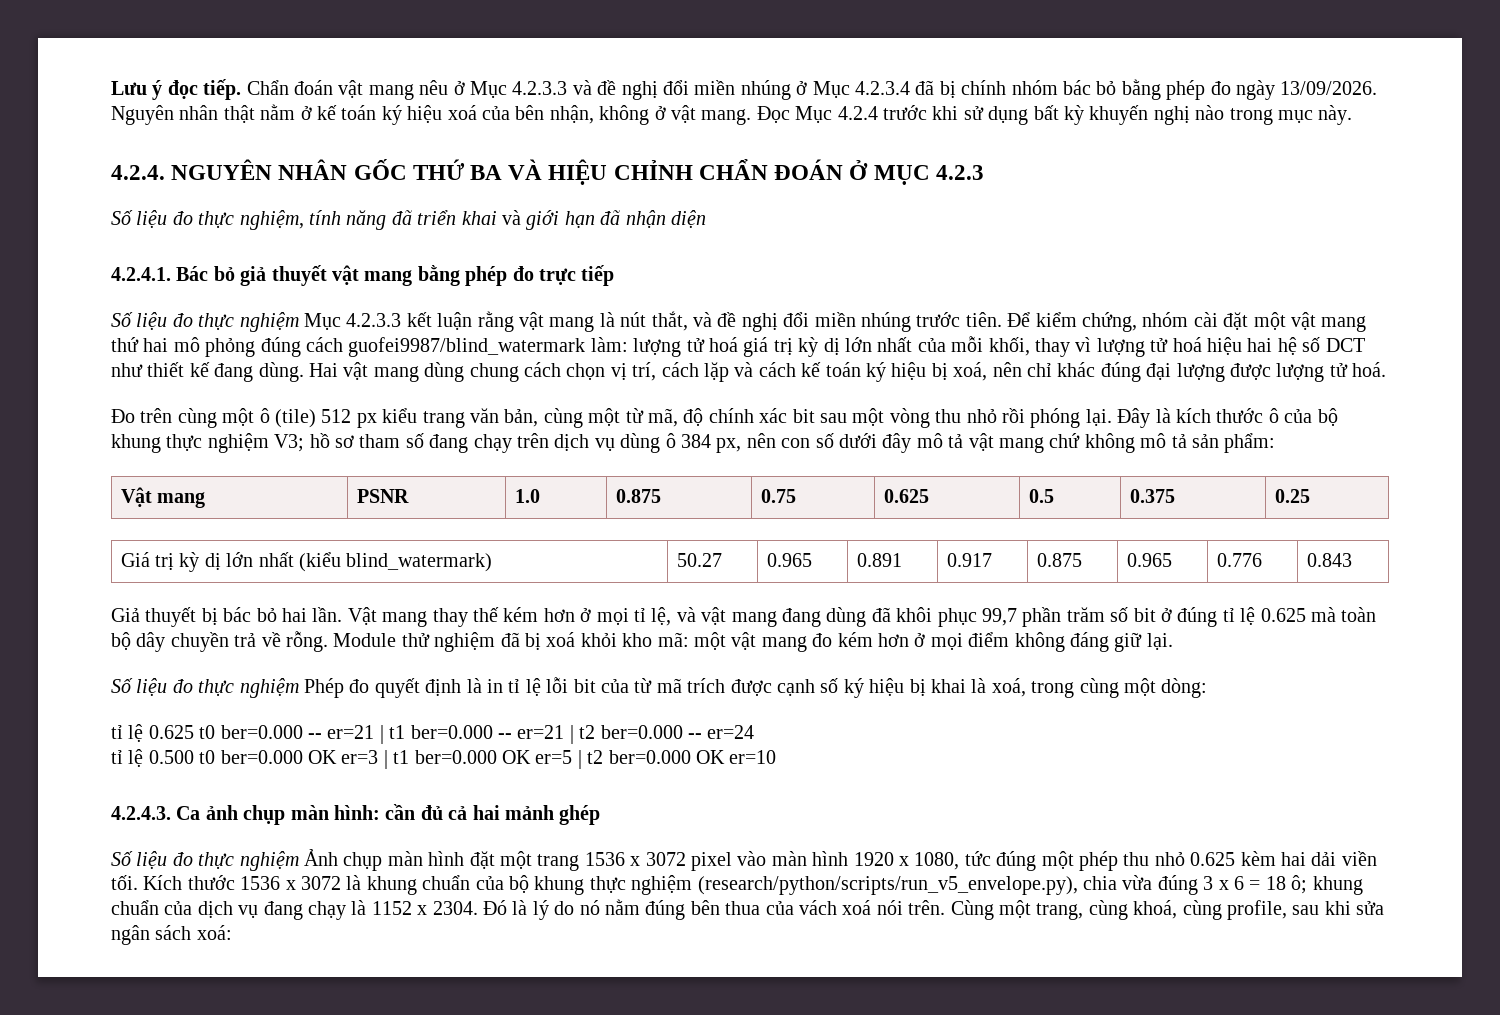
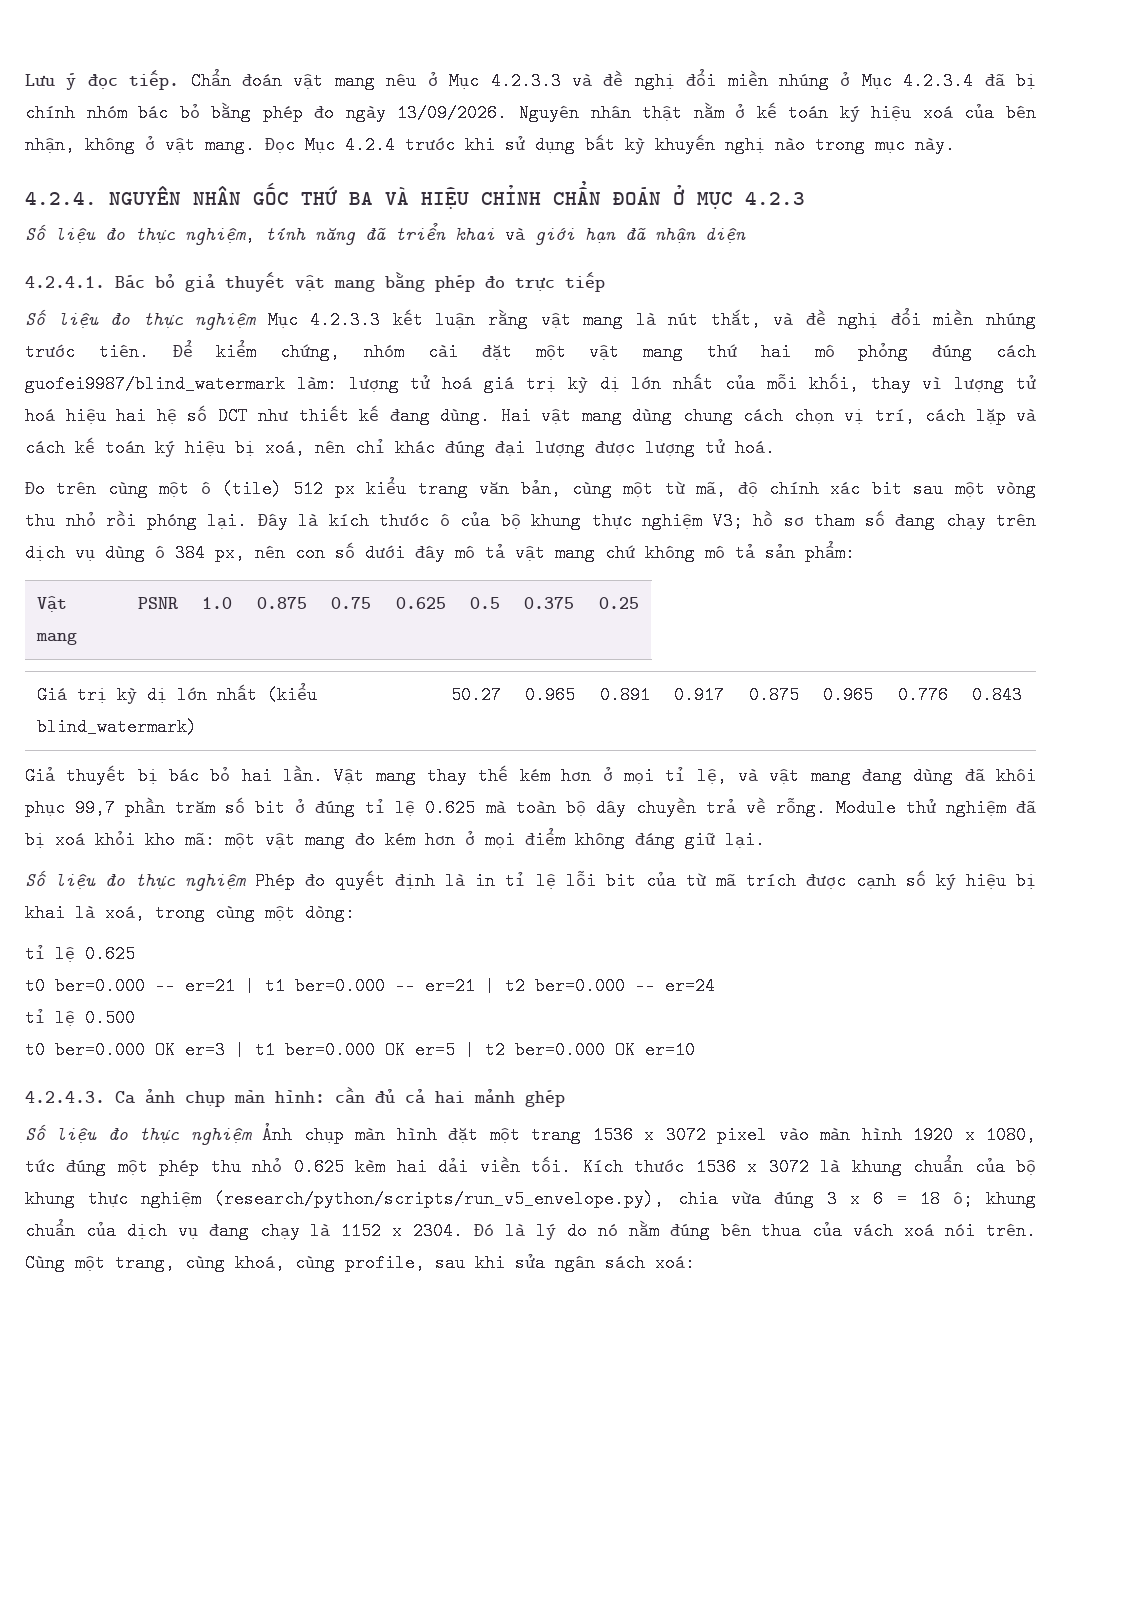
  Số liệu đo thực nghiệm Phép đo quyết định là in tỉ lệ lỗi bit của từ mã trích được cạnh số ký hiệu bị khai là xoá, trong cùng một dòng:
- tỉ lệ 0.625 t0 ber=0.000 -- er=21 | t1 ber=0.000 -- er=21 | t2 ber=0.000 -- er=24
+ tỉ lệ 0.625
+ t0 ber=0.000 -- er=21 | t1 ber=0.000 -- er=21 | t2 ber=0.000 -- er=24
- tỉ lệ 0.500 t0 ber=0.000 OK er=3 | t1 ber=0.000 OK er=5 | t2 ber=0.000 OK er=10
+ tỉ lệ 0.500
+ t0 ber=0.000 OK er=3 | t1 ber=0.000 OK er=5 | t2 ber=0.000 OK er=10

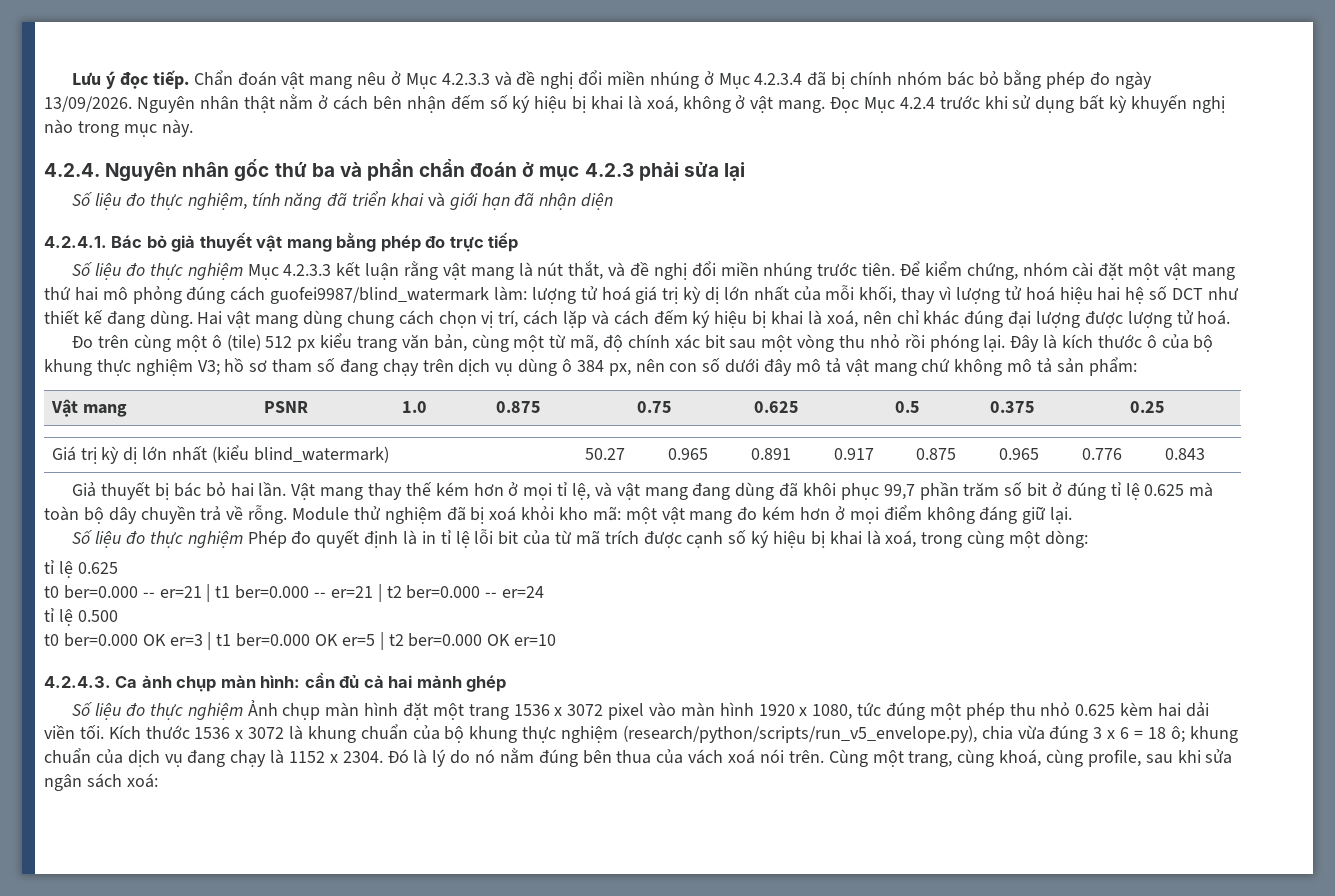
- Nguyên nhân thật nằm ở kế toán ký hiệu xoá của bên nhận, không ở vật mang.
+ Nguyên nhân thật nằm ở cách bên nhận đếm số ký hiệu bị khai là xoá, không ở vật mang.
- 4.2.4. NGUYÊN NHÂN GỐC THỨ BA VÀ HIỆU CHỈNH CHẨN ĐOÁN Ở MỤC 4.2.3
+ 4.2.4. Nguyên nhân gốc thứ ba và phần chẩn đoán ở mục 4.2.3 phải sửa lại
- Hai vật mang dùng chung cách chọn vị trí, cách lặp và cách kế toán ký hiệu bị xoá, nên chỉ khác đúng đại lượng được lượng tử hoá.
+ Hai vật mang dùng chung cách chọn vị trí, cách lặp và cách đếm ký hiệu bị khai là xoá, nên chỉ khác đúng đại lượng được lượng tử hoá.

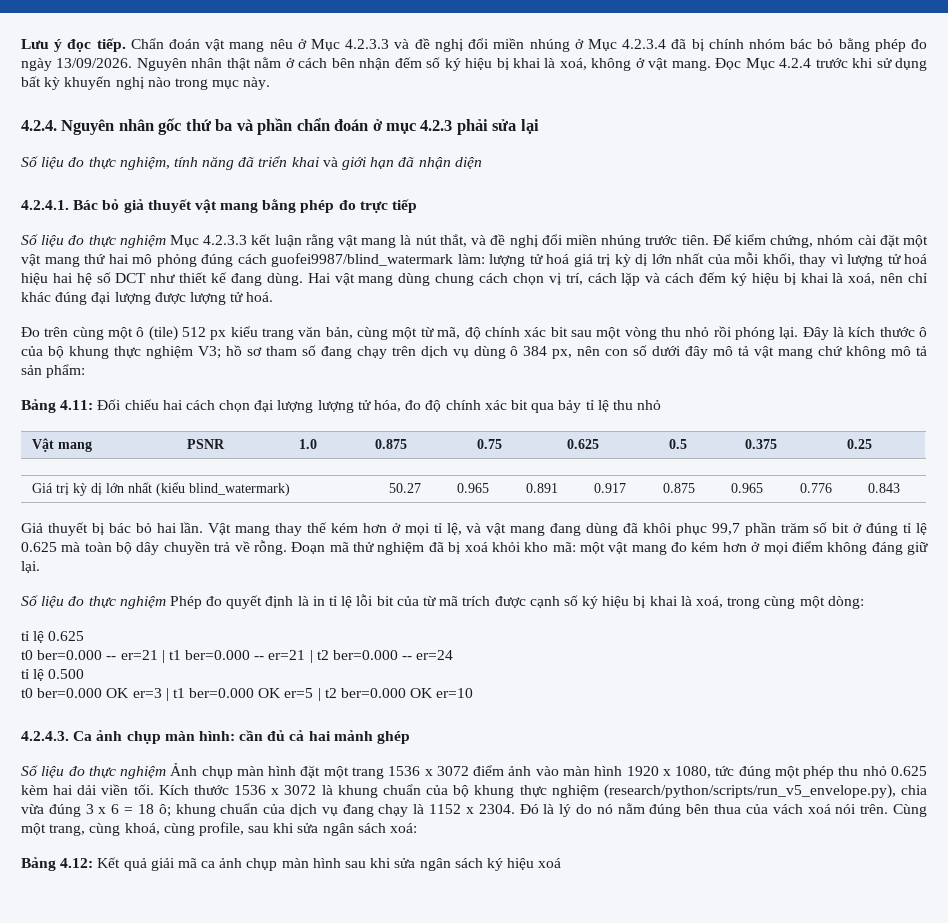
+ Bảng 4.11: Đối chiếu hai cách chọn đại lượng lượng tử hóa, đo độ chính xác bit qua bảy tỉ lệ thu nhỏ
- Module thử nghiệm đã bị xoá khỏi kho mã: một vật mang đo kém hơn ở mọi điểm không đáng giữ lại.
+ Đoạn mã thử nghiệm đã bị xoá khỏi kho mã: một vật mang đo kém hơn ở mọi điểm không đáng giữ lại.
- Số liệu đo thực nghiệm Ảnh chụp màn hình đặt một trang 1536 x 3072 pixel vào màn hình 1920 x 1080, tức đúng một phép thu nhỏ 0.625 kèm hai dải viền tối.
+ Số liệu đo thực nghiệm Ảnh chụp màn hình đặt một trang 1536 x 3072 điểm ảnh vào màn hình 1920 x 1080, tức đúng một phép thu nhỏ 0.625 kèm hai dải viền tối.
+ Bảng 4.12: Kết quả giải mã ca ảnh chụp màn hình sau khi sửa ngân sách ký hiệu xoá

